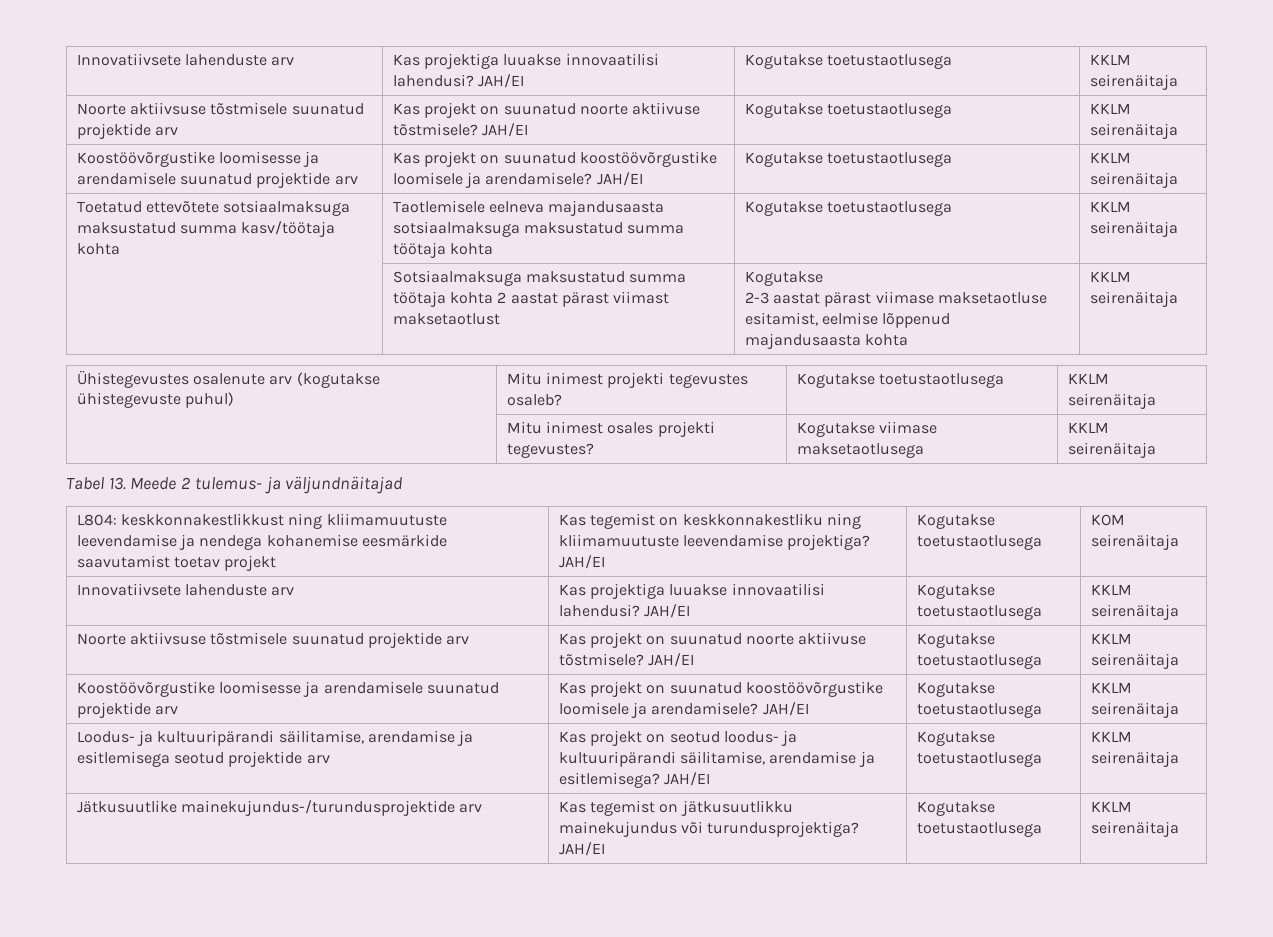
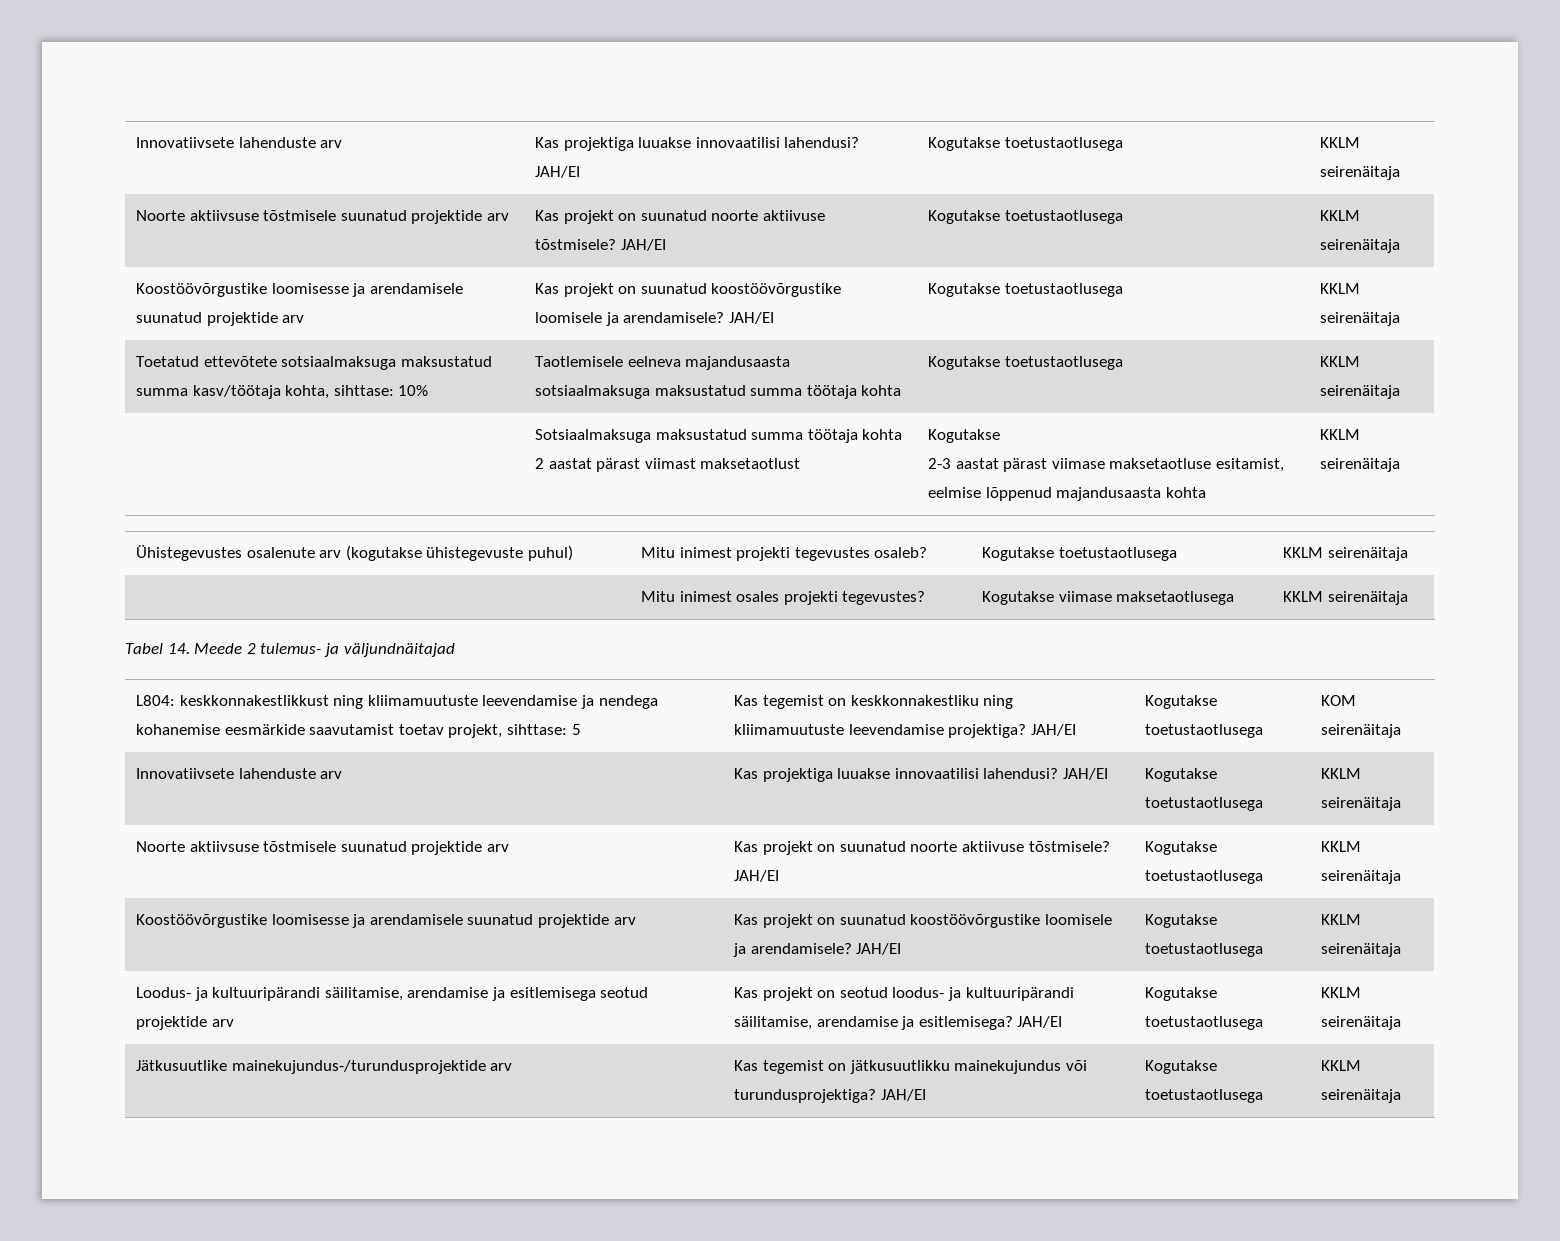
- Toetatud ettevõtete sotsiaalmaksuga maksustatud summa kasv/töötaja kohta | Taotlemisele eelneva majandusaasta sotsiaalmaksuga maksustatud summa töötaja kohta | Kogutakse toetustaotlusega | KKLM seirenäitaja
+ Toetatud ettevõtete sotsiaalmaksuga maksustatud summa kasv/töötaja kohta, sihttase: 10% | Taotlemisele eelneva majandusaasta sotsiaalmaksuga maksustatud summa töötaja kohta | Kogutakse toetustaotlusega | KKLM seirenäitaja
- Tabel 13. Meede 2 tulemus- ja väljundnäitajad
+ Tabel 14. Meede 2 tulemus- ja väljundnäitajad
- L804: keskkonnakestlikkust ning kliimamuutuste leevendamise ja nendega kohanemise eesmärkide saavutamist toetav projekt | Kas tegemist on keskkonnakestliku ning kliimamuutuste leevendamise projektiga? JAH/EI | Kogutakse toetustaotlusega | KOM seirenäitaja
+ L804: keskkonnakestlikkust ning kliimamuutuste leevendamise ja nendega kohanemise eesmärkide saavutamist toetav projekt, sihttase: 5 | Kas tegemist on keskkonnakestliku ning kliimamuutuste leevendamise projektiga? JAH/EI | Kogutakse toetustaotlusega | KOM seirenäitaja

